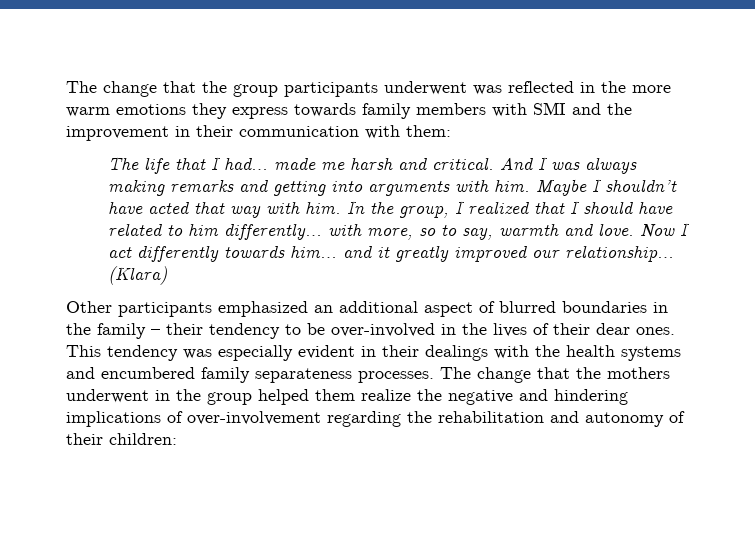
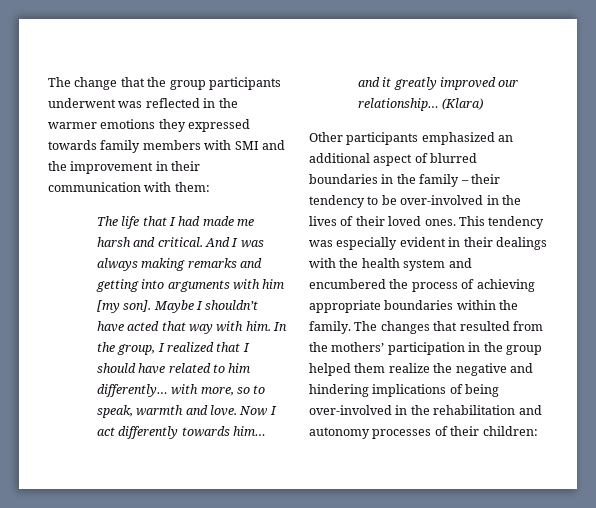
- The change that the group participants underwent was reflected in the more warm emotions they express towards family members with SMI and the improvement in their communication with them:
+ The change that the group participants underwent was reflected in the warmer emotions they expressed towards family members with SMI and the improvement in their communication with them:
- The life that I had… made me harsh and critical.
+ The life that I had made me harsh and critical.
- And I was always making remarks and getting into arguments with him.
+ And I was always making remarks and getting into arguments with him [my son].
- In the group, I realized that I should have related to him differently… with more, so to say, warmth and love.
+ In the group, I realized that I should have related to him differently… with more, so to speak, warmth and love.
- Other participants emphasized an additional aspect of blurred boundaries in the family – their tendency to be over-involved in the lives of their dear ones.
+ Other participants emphasized an additional aspect of blurred boundaries in the family – their tendency to be over-involved in the lives of their loved ones.
- This tendency was especially evident in their dealings with the health systems and encumbered family separateness processes. The change that the mothers underwent in the group helped them realize the negative and hindering implications of over-involvement regarding the rehabilitation and autonomy of their children:
+ This tendency was especially evident in their dealings with the health system and encumbered the process of achieving appropriate boundaries within the family. The changes that resulted from the mothers’ participation in the group helped them realize the negative and hindering implications of being over-involved in the rehabilitation and autonomy processes of their children:

